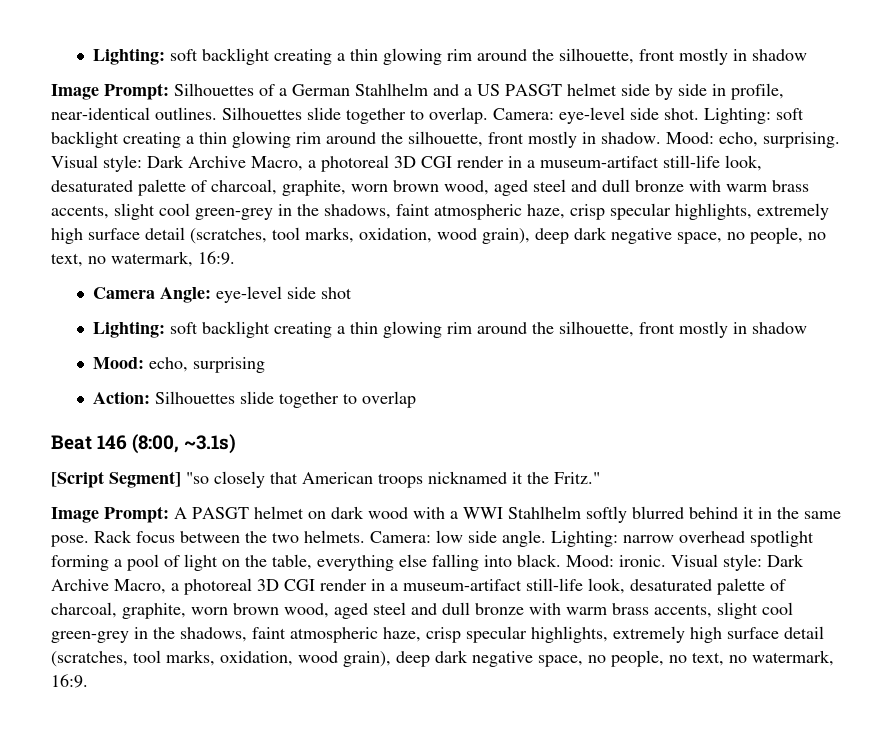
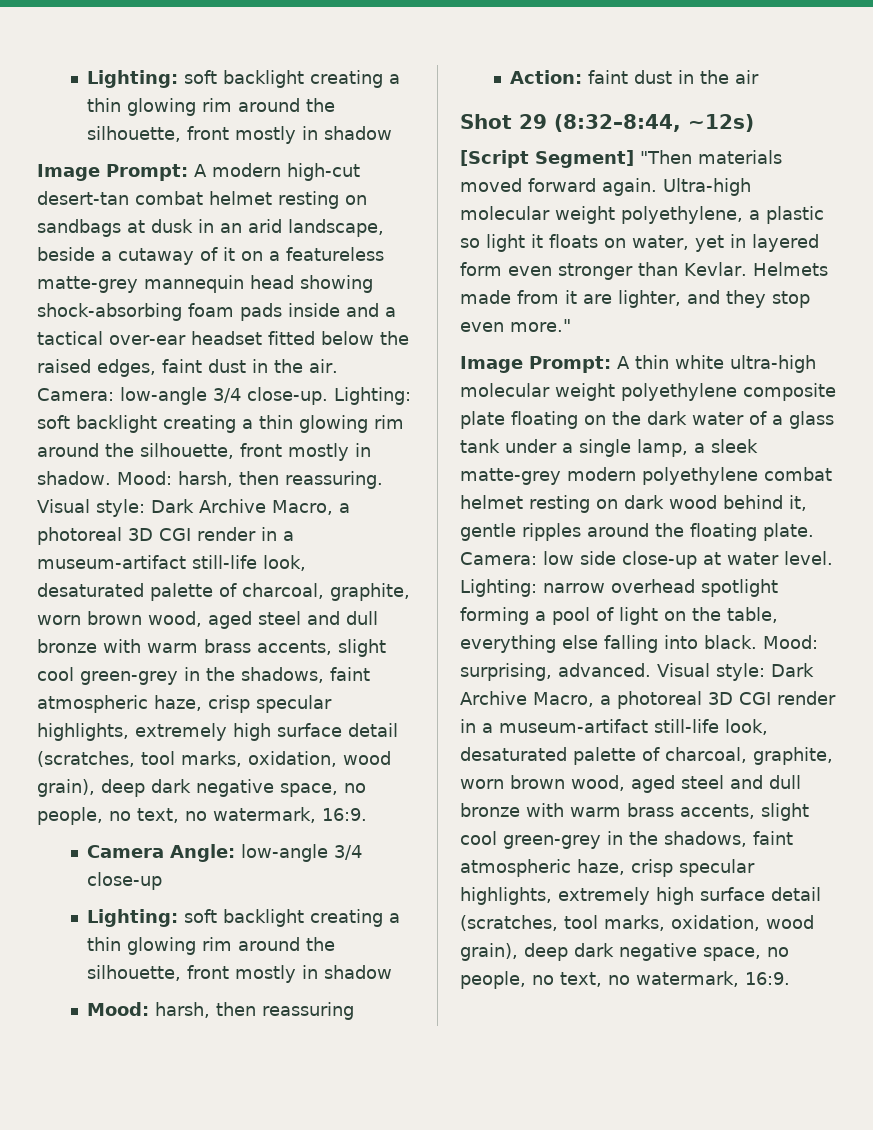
- Image Prompt: Silhouettes of a German Stahlhelm and a US PASGT helmet side by side in profile, near-identical outlines. Silhouettes slide together to overlap. Camera: eye-level side shot.
+ Image Prompt: A modern high-cut desert-tan combat helmet resting on sandbags at dusk in an arid landscape, beside a cutaway of it on a featureless matte-grey mannequin head showing shock-absorbing foam pads inside and a tactical over-ear headset fitted below the raised edges, faint dust in the air. Camera: low-angle 3/4 close-up.
- Mood: echo, surprising.
+ Mood: harsh, then reassuring.
- Camera Angle: eye-level side shot
+ Camera Angle: low-angle 3/4 close-up
- Mood: echo, surprising
- Action: Silhouettes slide together to overlap
- Beat 146 (8:00, ~3.1s)
- [Script Segment] "so closely that American troops nicknamed it the Fritz."
- Image Prompt: A PASGT helmet on dark wood with a WWI Stahlhelm softly blurred behind it in the same pose. Rack focus between the two helmets. Camera: low side angle.
+ Mood: harsh, then reassuring
+ Action: faint dust in the air
+ Shot 29 (8:32–8:44, ~12s)
+ [Script Segment] "Then materials moved forward again. Ultra-high molecular weight polyethylene, a plastic so light it floats on water, yet in layered form even stronger than Kevlar. Helmets made from it are lighter, and they stop even more."
+ Image Prompt: A thin white ultra-high molecular weight polyethylene composite plate floating on the dark water of a glass tank under a single lamp, a sleek matte-grey modern polyethylene combat helmet resting on dark wood behind it, gentle ripples around the floating plate. Camera: low side close-up at water level.
- Mood: ironic.
+ Mood: surprising, advanced.

